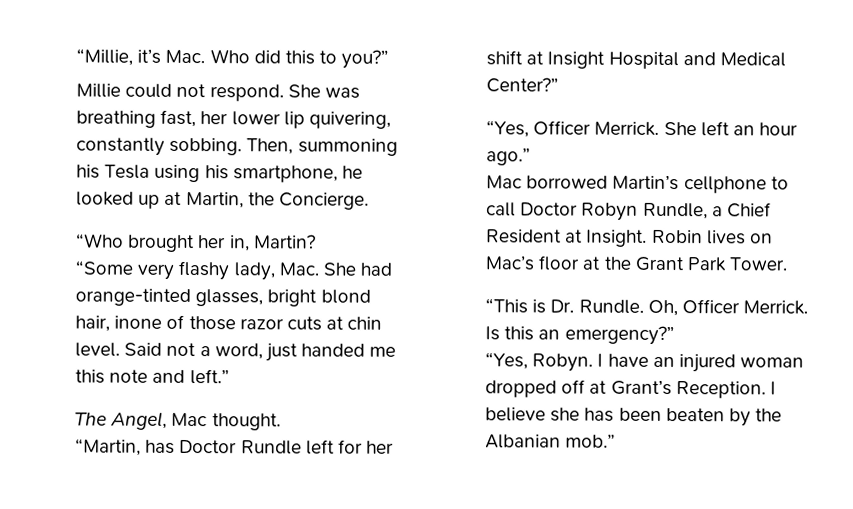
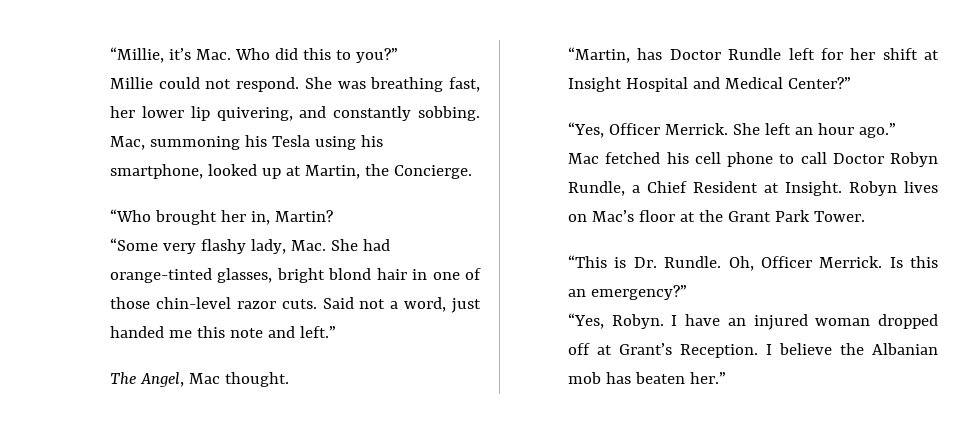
- She was breathing fast, her lower lip quivering, constantly sobbing.
+ She was breathing fast, her lower lip quivering, and constantly sobbing.
- Then, summoning his Tesla using his smartphone, he looked up at Martin, the Concierge.
+ Mac, summoning his Tesla using his smartphone, looked up at Martin, the Concierge.
- “Some very flashy lady, Mac. She had orange-tinted glasses, bright blond hair, inone of those razor cuts at chin level.
+ “Some very flashy lady, Mac. She had orange-tinted glasses, bright blond hair in one of those chin-level razor cuts.
- Mac borrowed Martin’s cellphone to call Doctor Robyn Rundle, a Chief Resident at Insight.
+ Mac fetched his cell phone to call Doctor Robyn Rundle, a Chief Resident at Insight.
- Robin lives on Mac’s floor at the Grant Park Tower.
+ Robyn lives on Mac’s floor at the Grant Park Tower.
- I believe she has been beaten by the Albanian mob.”
+ I believe the Albanian mob has beaten her.”

